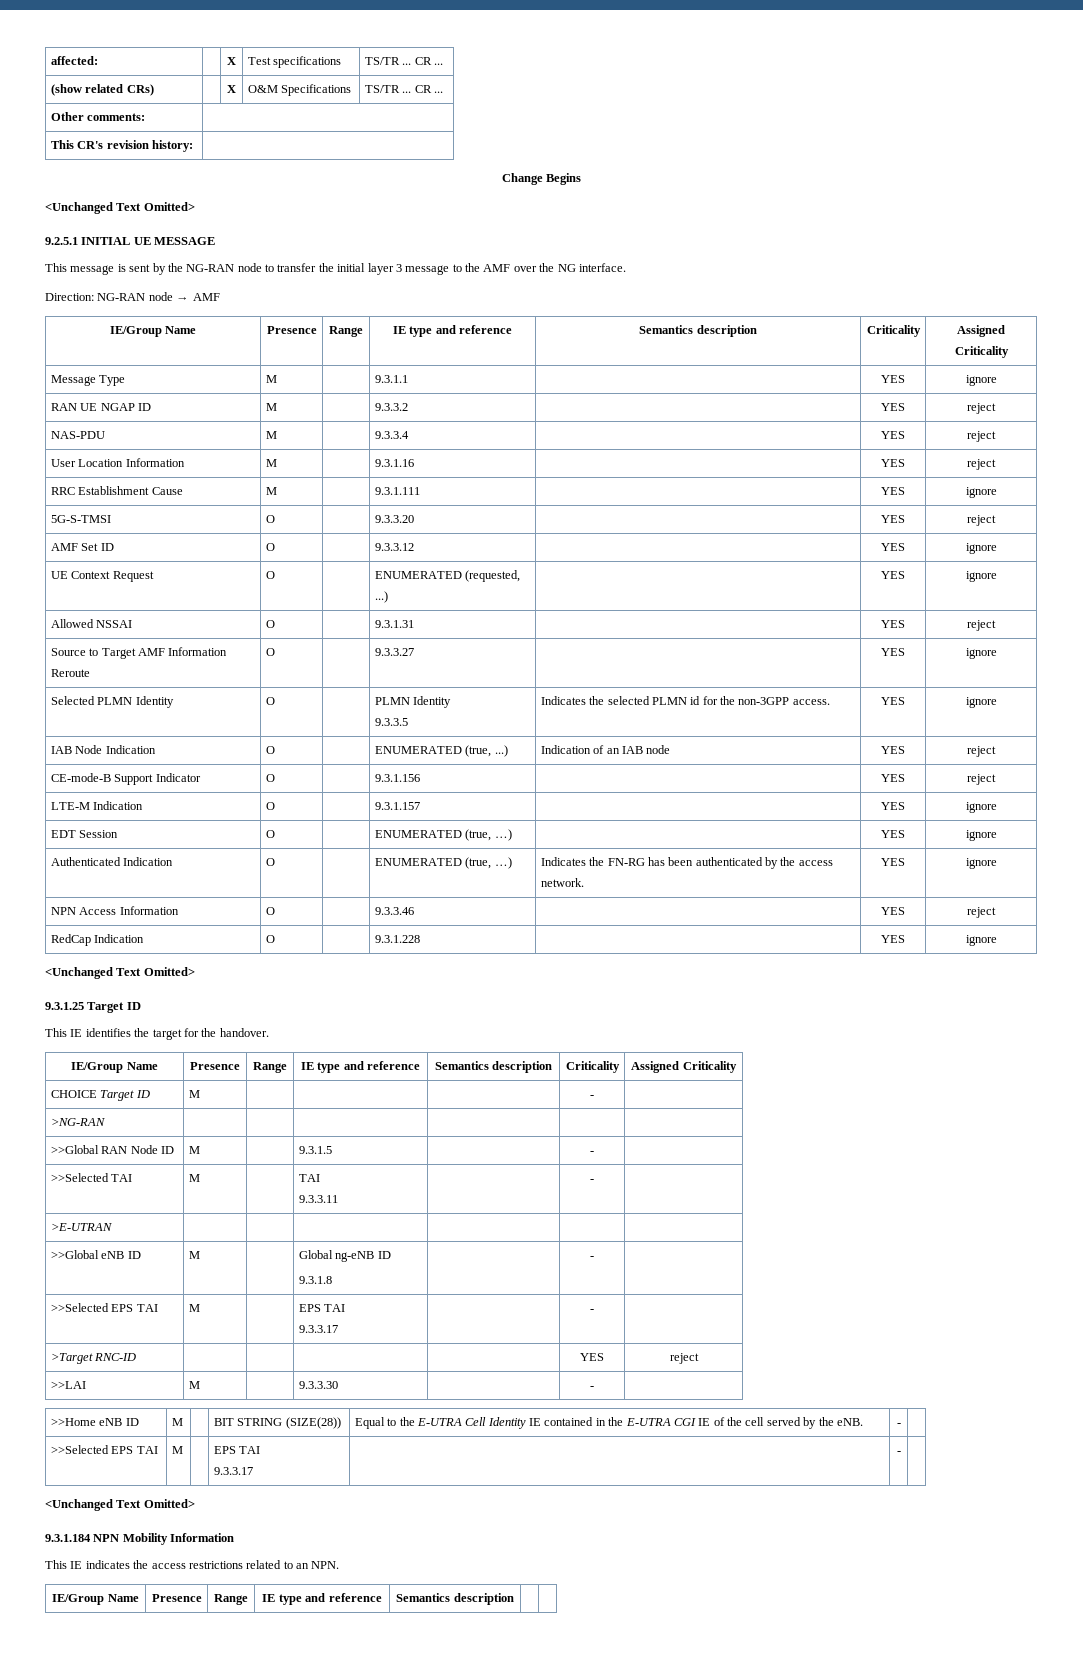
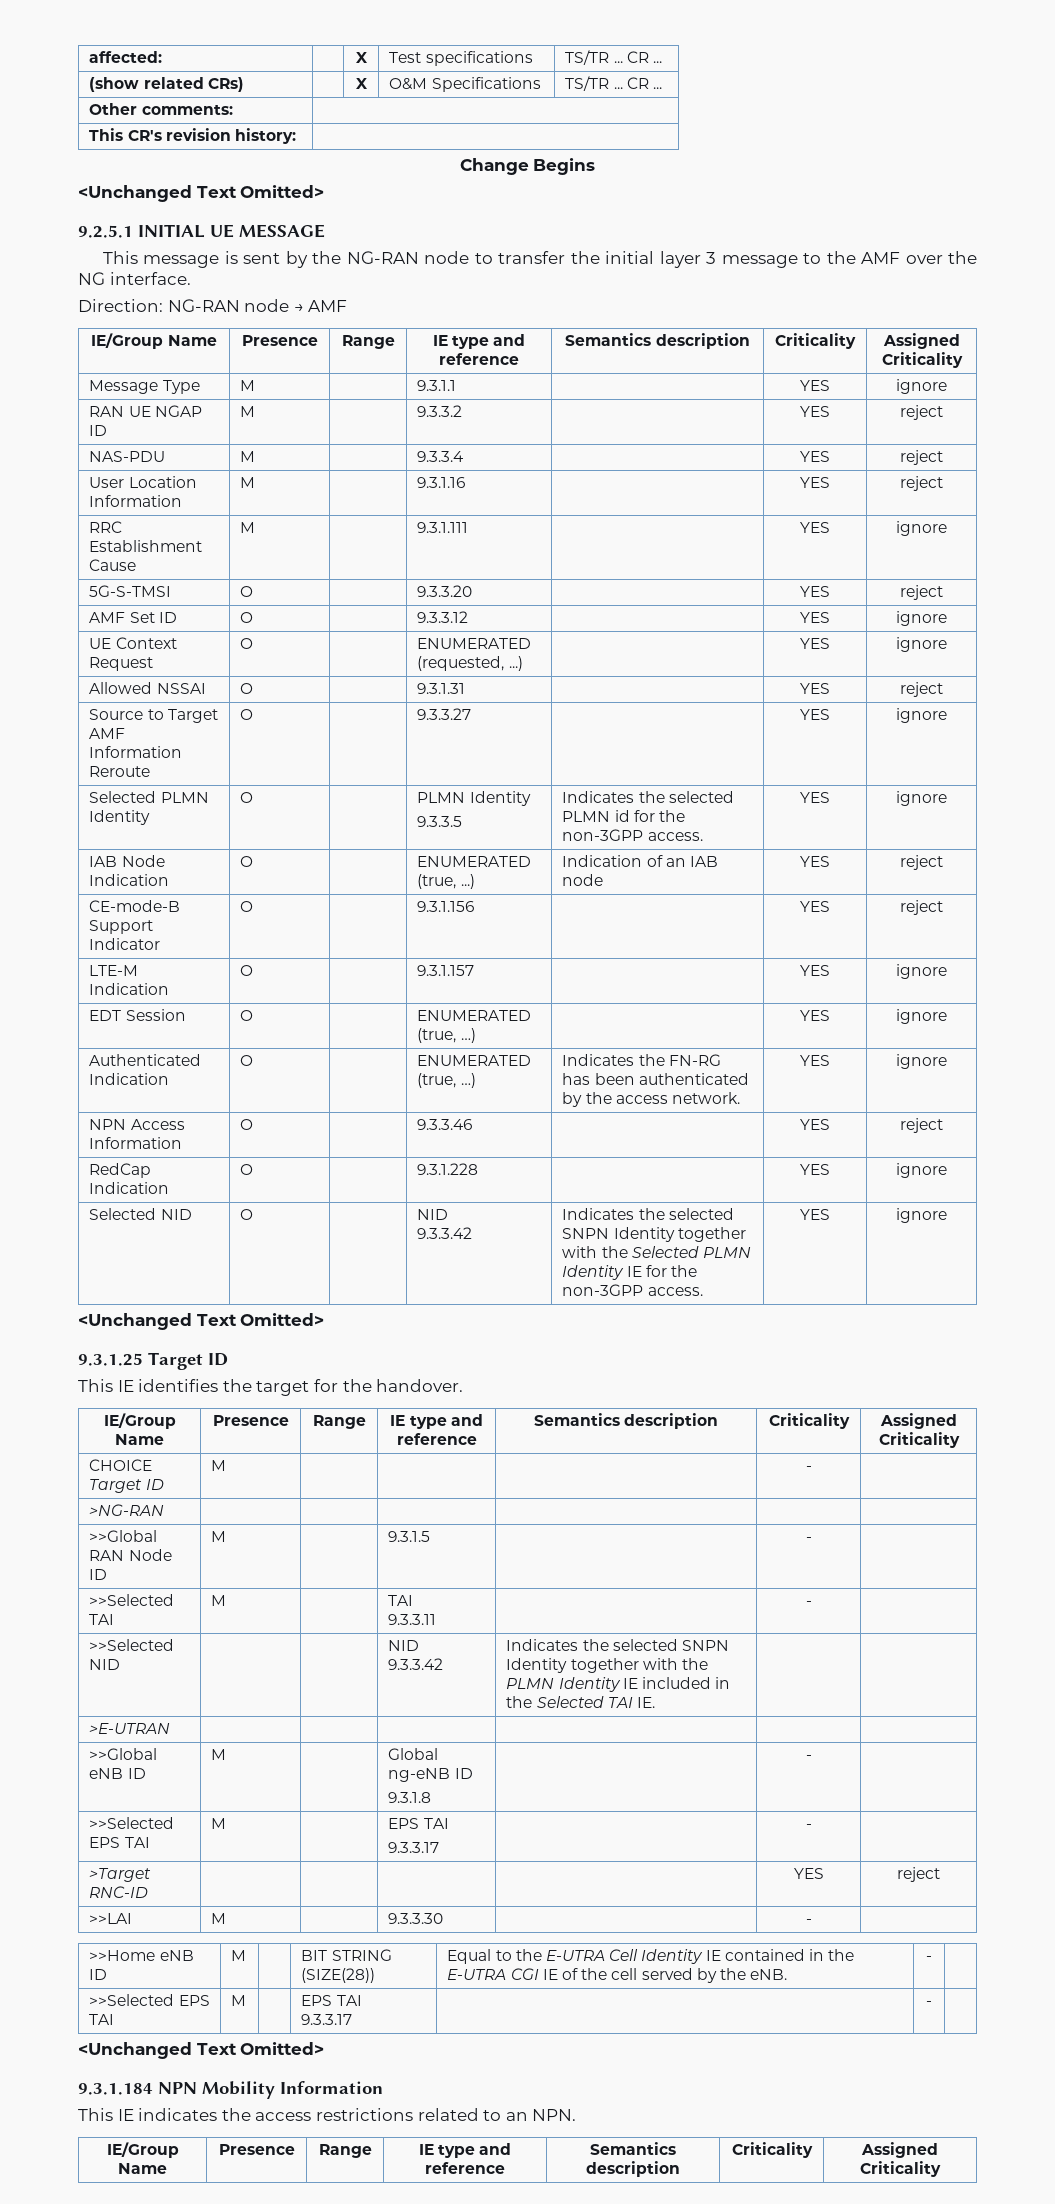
+ Selected NID | O | | NID
+ 9.3.3.42 | Indicates the selected SNPN Identity together with the Selected PLMN Identity IE for the non-3GPP access. | YES | ignore
+ >>Selected NID | | | NID
+ 9.3.3.42 | Indicates the selected SNPN Identity together with the PLMN Identity IE included in the Selected TAI IE. | |
  This IE indicates the access restrictions related to an NPN.
- IE/Group Name | Presence | Range | IE type and reference | Semantics description | |
+ IE/Group Name | Presence | Range | IE type and reference | Semantics description | Criticality | Assigned Criticality

